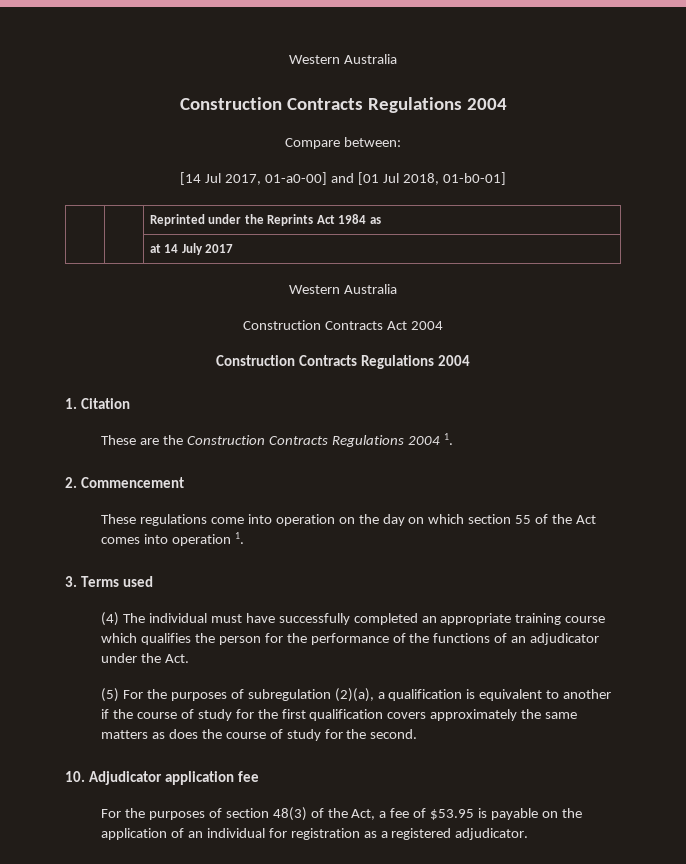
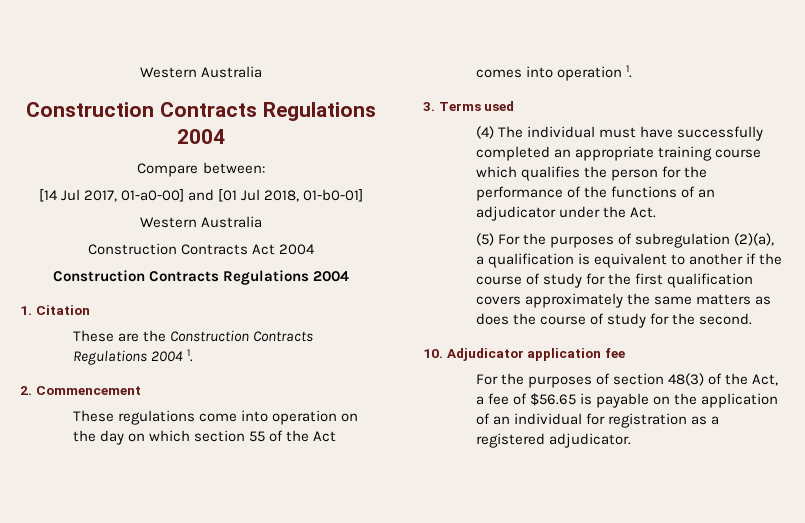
- | | Reprinted under the Reprints Act 1984 as
- | | at 14 July 2017
- For the purposes of section 48(3) of the Act, a fee of $53.95 is payable on the application of an individual for registration as a registered adjudicator.
+ For the purposes of section 48(3) of the Act, a fee of $56.65 is payable on the application of an individual for registration as a registered adjudicator.

